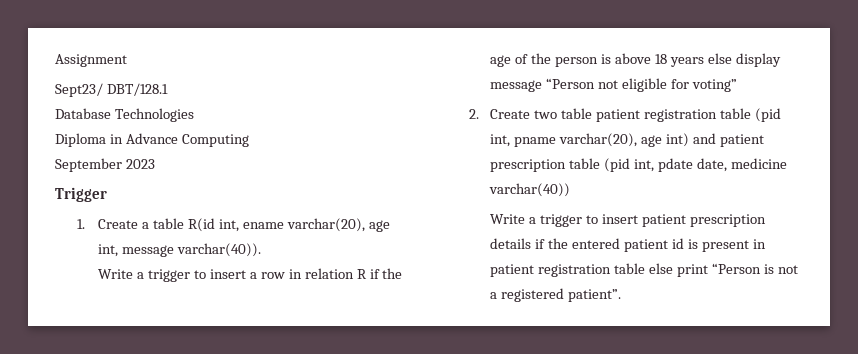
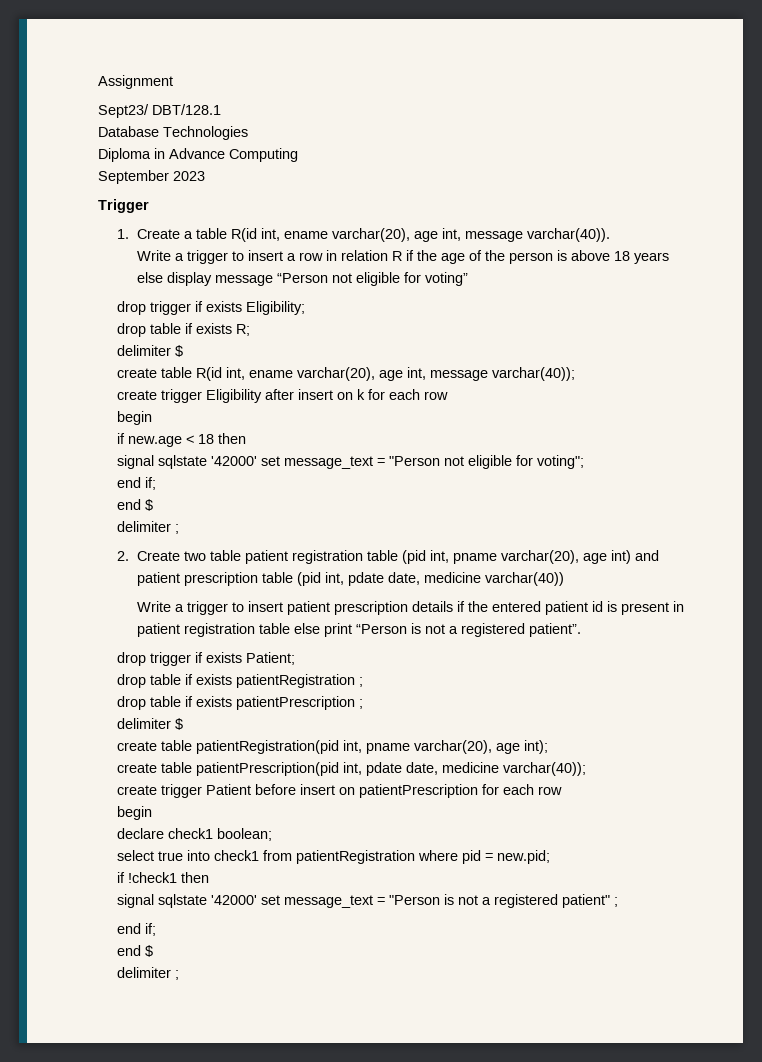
+ drop trigger if exists Eligibility;
+ drop table if exists R;
+ delimiter $
+ create table R(id int, ename varchar(20), age int, message varchar(40));
+ create trigger Eligibility after insert on k for each row
+ begin
+ if new.age < 18 then
+ signal sqlstate '42000' set message_text = "Person not eligible for voting";
+ end if;
+ end $
+ delimiter ;
+ drop trigger if exists Patient;
+ drop table if exists patientRegistration ;
+ drop table if exists patientPrescription ;
+ delimiter $
+ create table patientRegistration(pid int, pname varchar(20), age int);
+ create table patientPrescription(pid int, pdate date, medicine varchar(40));
+ create trigger Patient before insert on patientPrescription for each row
+ begin
+ declare check1 boolean;
+ select true into check1 from patientRegistration where pid = new.pid;
+ if !check1 then
+ signal sqlstate '42000' set message_text = "Person is not a registered patient" ;
+ end if;
+ end $
+ delimiter ;

